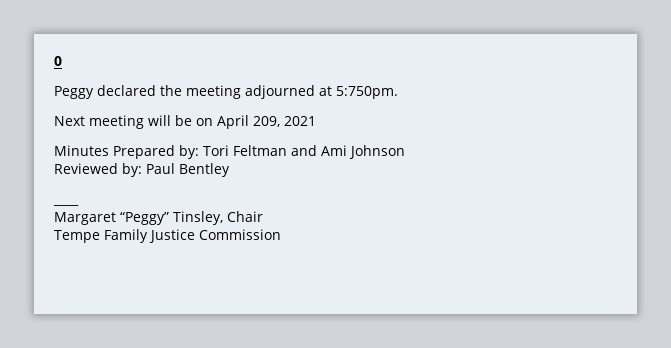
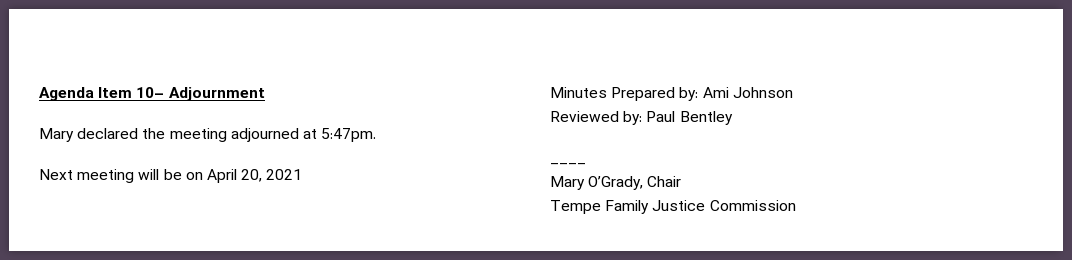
- 0
- Peggy declared the meeting adjourned at 5:750pm.
+ Agenda Item 10– Adjournment
+ Mary declared the meeting adjourned at 5:47pm.
- Next meeting will be on April 209, 2021
+ Next meeting will be on April 20, 2021
- Minutes Prepared by: Tori Feltman and Ami Johnson
+ Minutes Prepared by: Ami Johnson
- Margaret “Peggy” Tinsley, Chair
+ Mary O’Grady, Chair

